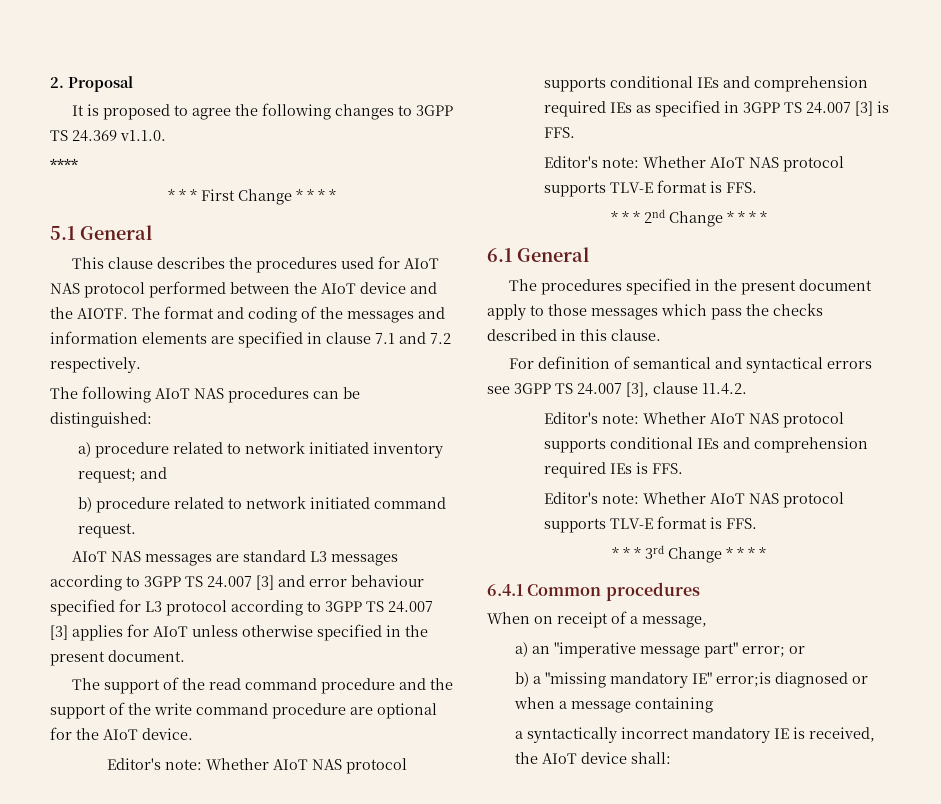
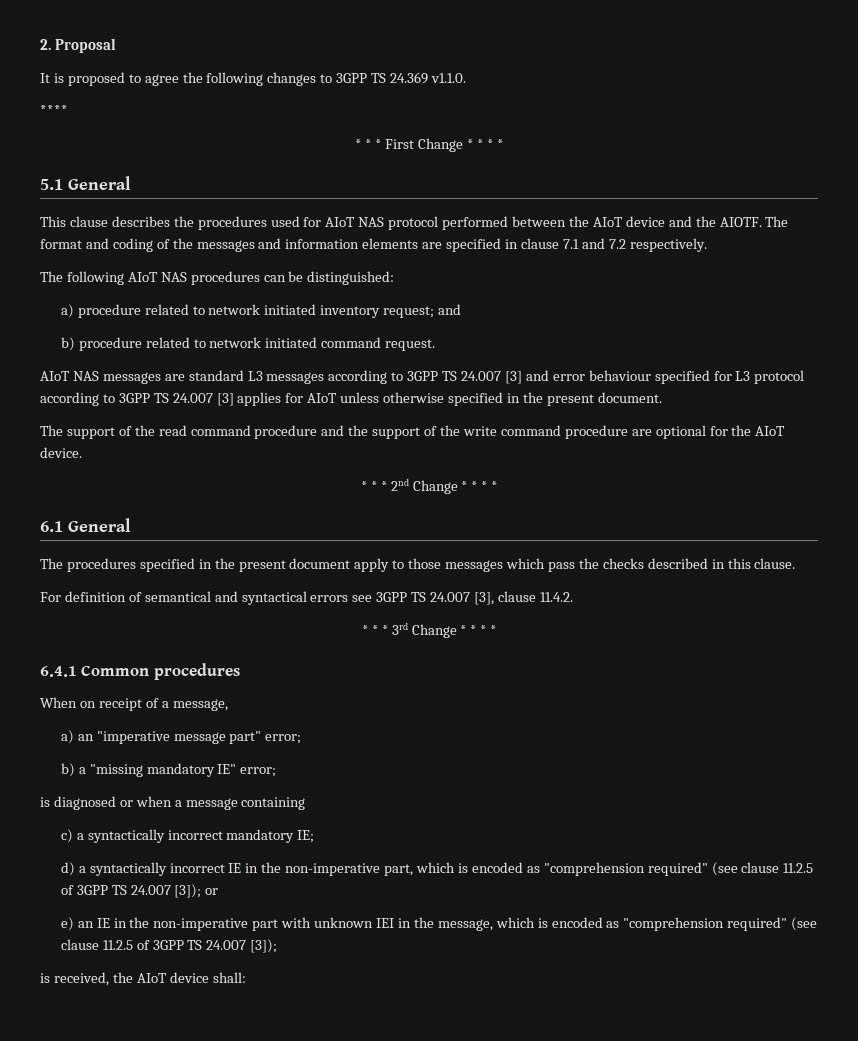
- Editor's note: Whether AIoT NAS protocol supports conditional IEs and comprehension required IEs as specified in 3GPP TS 24.007 [3] is FFS.
- Editor's note: Whether AIoT NAS protocol supports TLV-E format is FFS.
- Editor's note: Whether AIoT NAS protocol supports conditional IEs and comprehension required IEs is FFS.
- Editor's note: Whether AIoT NAS protocol supports TLV-E format is FFS.
- a) an "imperative message part" error; or
+ a) an "imperative message part" error;
- b) a "missing mandatory IE" error;is diagnosed or when a message containing
+ b) a "missing mandatory IE" error;
+ is diagnosed or when a message containing
- a syntactically incorrect mandatory IE is received, the AIoT device shall:
+ c) a syntactically incorrect mandatory IE;
+ d) a syntactically incorrect IE in the non-imperative part, which is encoded as "comprehension required" (see clause 11.2.5 of 3GPP TS 24.007 [3]); or
+ e) an IE in the non-imperative part with unknown IEI in the message, which is encoded as "comprehension required" (see clause 11.2.5 of 3GPP TS 24.007 [3]);
+ is received, the AIoT device shall:

